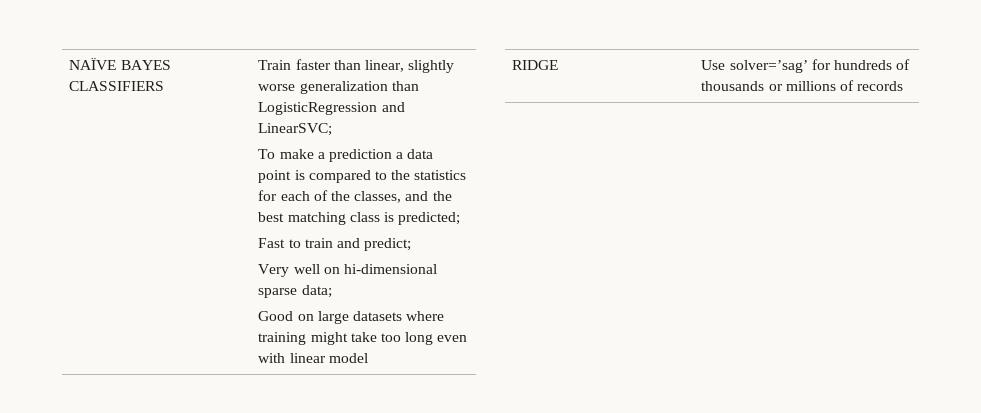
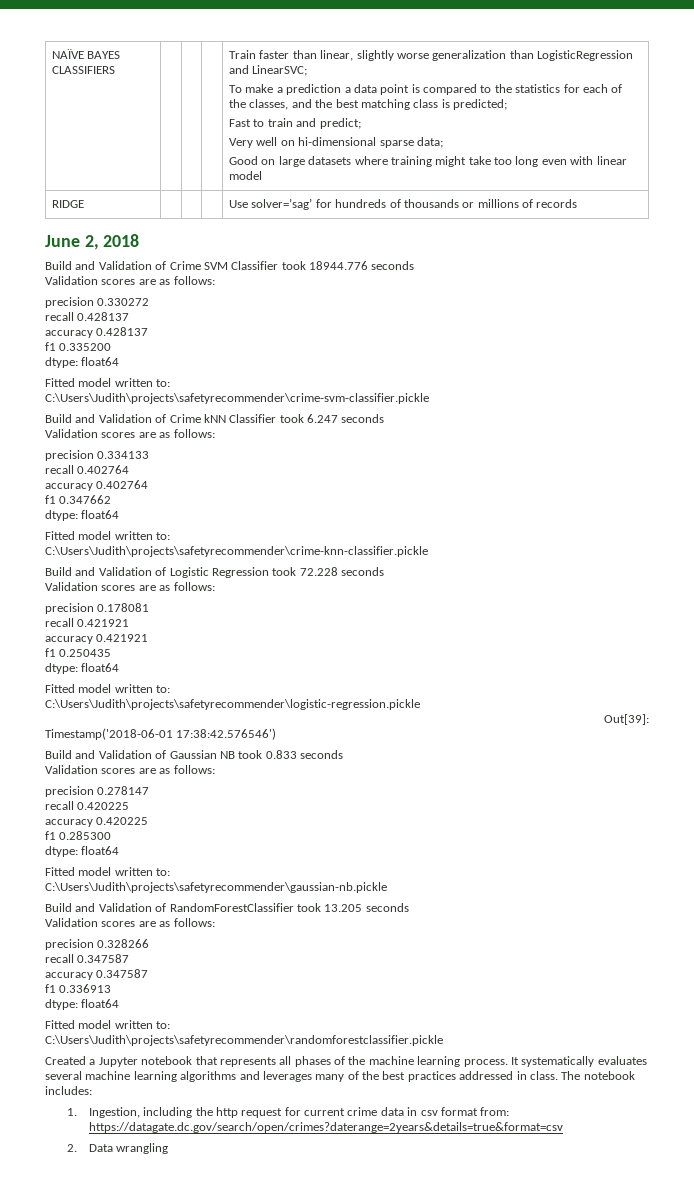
+ June 2, 2018
+ Build and Validation of Crime SVM Classifier took 18944.776 seconds
+ Validation scores are as follows:
+ precision 0.330272
+ recall 0.428137
+ accuracy 0.428137
+ f1 0.335200
+ dtype: float64
+ Fitted model written to:
+ C:\Users\Judith\projects\safetyrecommender\crime-svm-classifier.pickle
+ Build and Validation of Crime kNN Classifier took 6.247 seconds
+ Validation scores are as follows:
+ precision 0.334133
+ recall 0.402764
+ accuracy 0.402764
+ f1 0.347662
+ dtype: float64
+ Fitted model written to:
+ C:\Users\Judith\projects\safetyrecommender\crime-knn-classifier.pickle
+ Build and Validation of Logistic Regression took 72.228 seconds
+ Validation scores are as follows:
+ precision 0.178081
+ recall 0.421921
+ accuracy 0.421921
+ f1 0.250435
+ dtype: float64
+ Fitted model written to:
+ C:\Users\Judith\projects\safetyrecommender\logistic-regression.pickle
+ Out[39]:
+ Timestamp('2018-06-01 17:38:42.576546')
+ Build and Validation of Gaussian NB took 0.833 seconds
+ Validation scores are as follows:
+ precision 0.278147
+ recall 0.420225
+ accuracy 0.420225
+ f1 0.285300
+ dtype: float64
+ Fitted model written to:
+ C:\Users\Judith\projects\safetyrecommender\gaussian-nb.pickle
+ Build and Validation of RandomForestClassifier took 13.205 seconds
+ Validation scores are as follows:
+ precision 0.328266
+ recall 0.347587
+ accuracy 0.347587
+ f1 0.336913
+ dtype: float64
+ Fitted model written to:
+ C:\Users\Judith\projects\safetyrecommender\randomforestclassifier.pickle
+ Created a Jupyter notebook that represents all phases of the machine learning process. It systematically evaluates several machine learning algorithms and leverages many of the best practices addressed in class. The notebook includes:
+ 1. Ingestion, including the http request for current crime data in csv format from: https://datagate.dc.gov/search/open/crimes?daterange=2years&details=true&format=csv
+ 2. Data wrangling

